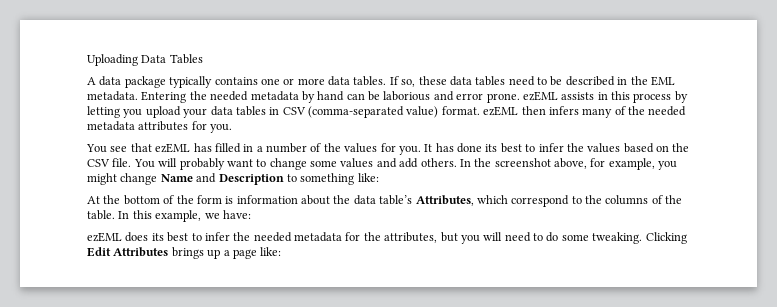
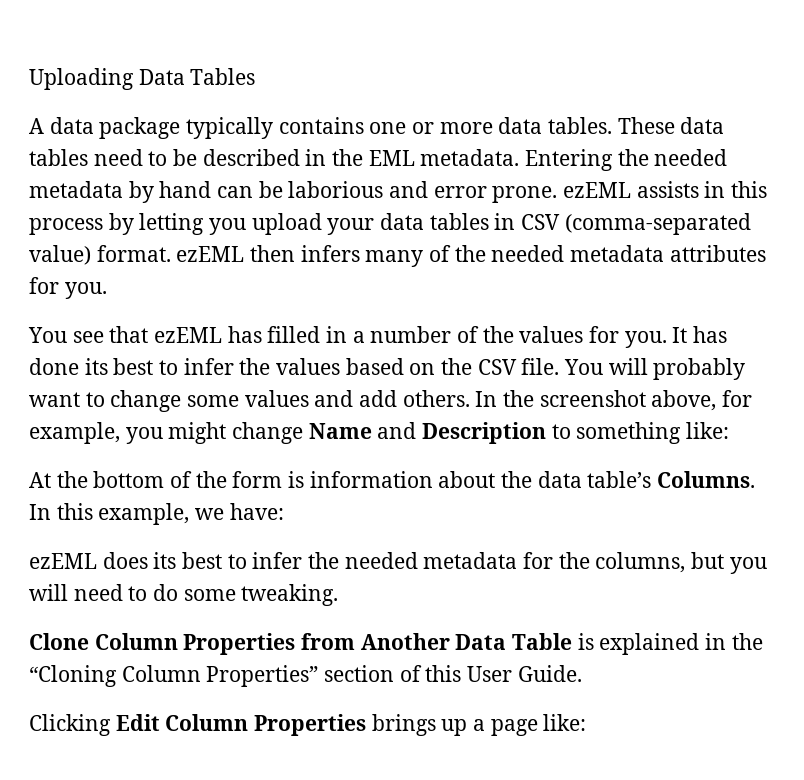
- If so, these data tables need to be described in the EML metadata.
+ These data tables need to be described in the EML metadata.
- At the bottom of the form is information about the data table’s Attributes, which correspond to the columns of the table.
+ At the bottom of the form is information about the data table’s Columns.
- ezEML does its best to infer the needed metadata for the attributes, but you will need to do some tweaking. Clicking Edit Attributes brings up a page like:
+ ezEML does its best to infer the needed metadata for the columns, but you will need to do some tweaking.
+ Clone Column Properties from Another Data Table is explained in the “Cloning Column Properties” section of this User Guide.
+ Clicking Edit Column Properties brings up a page like:

